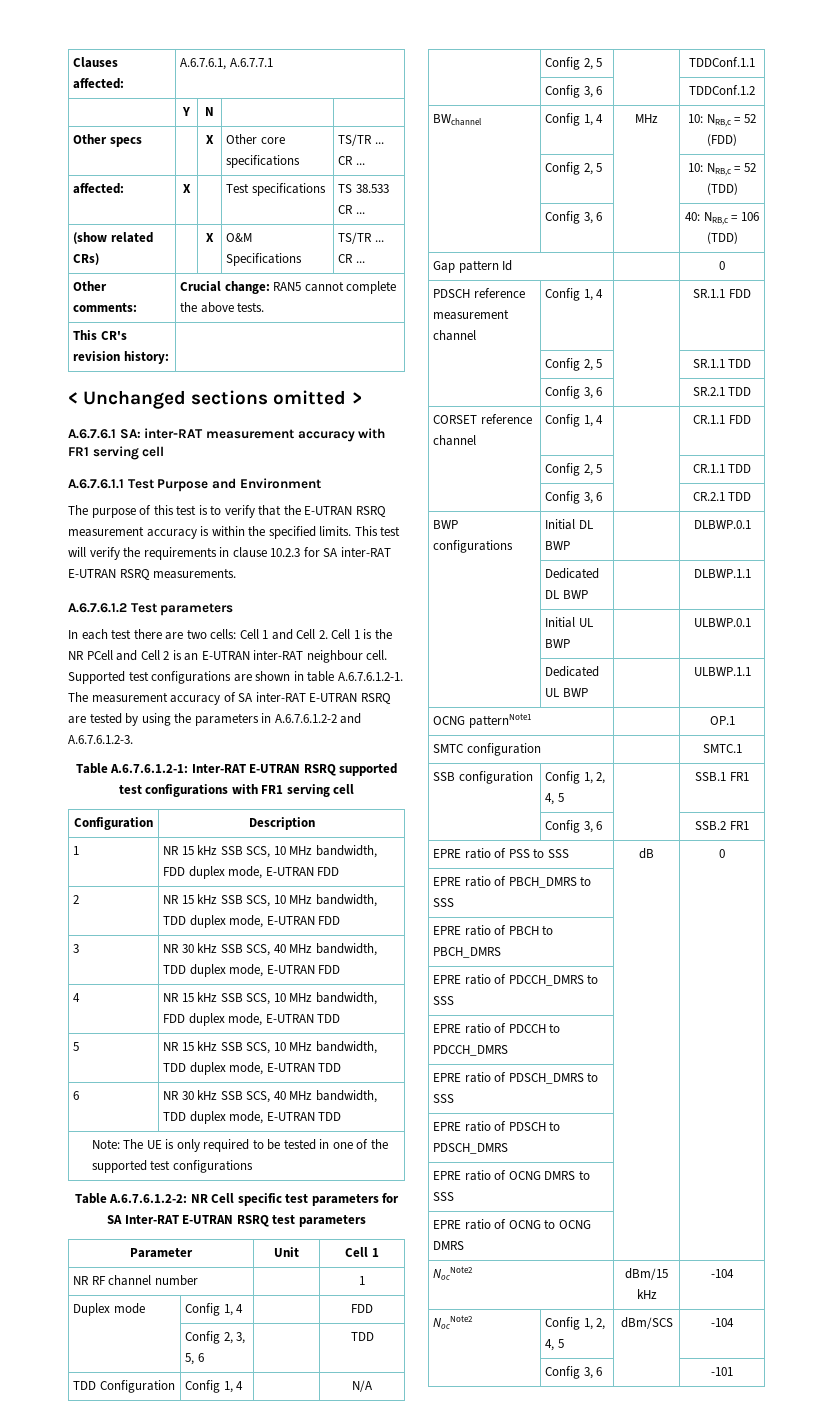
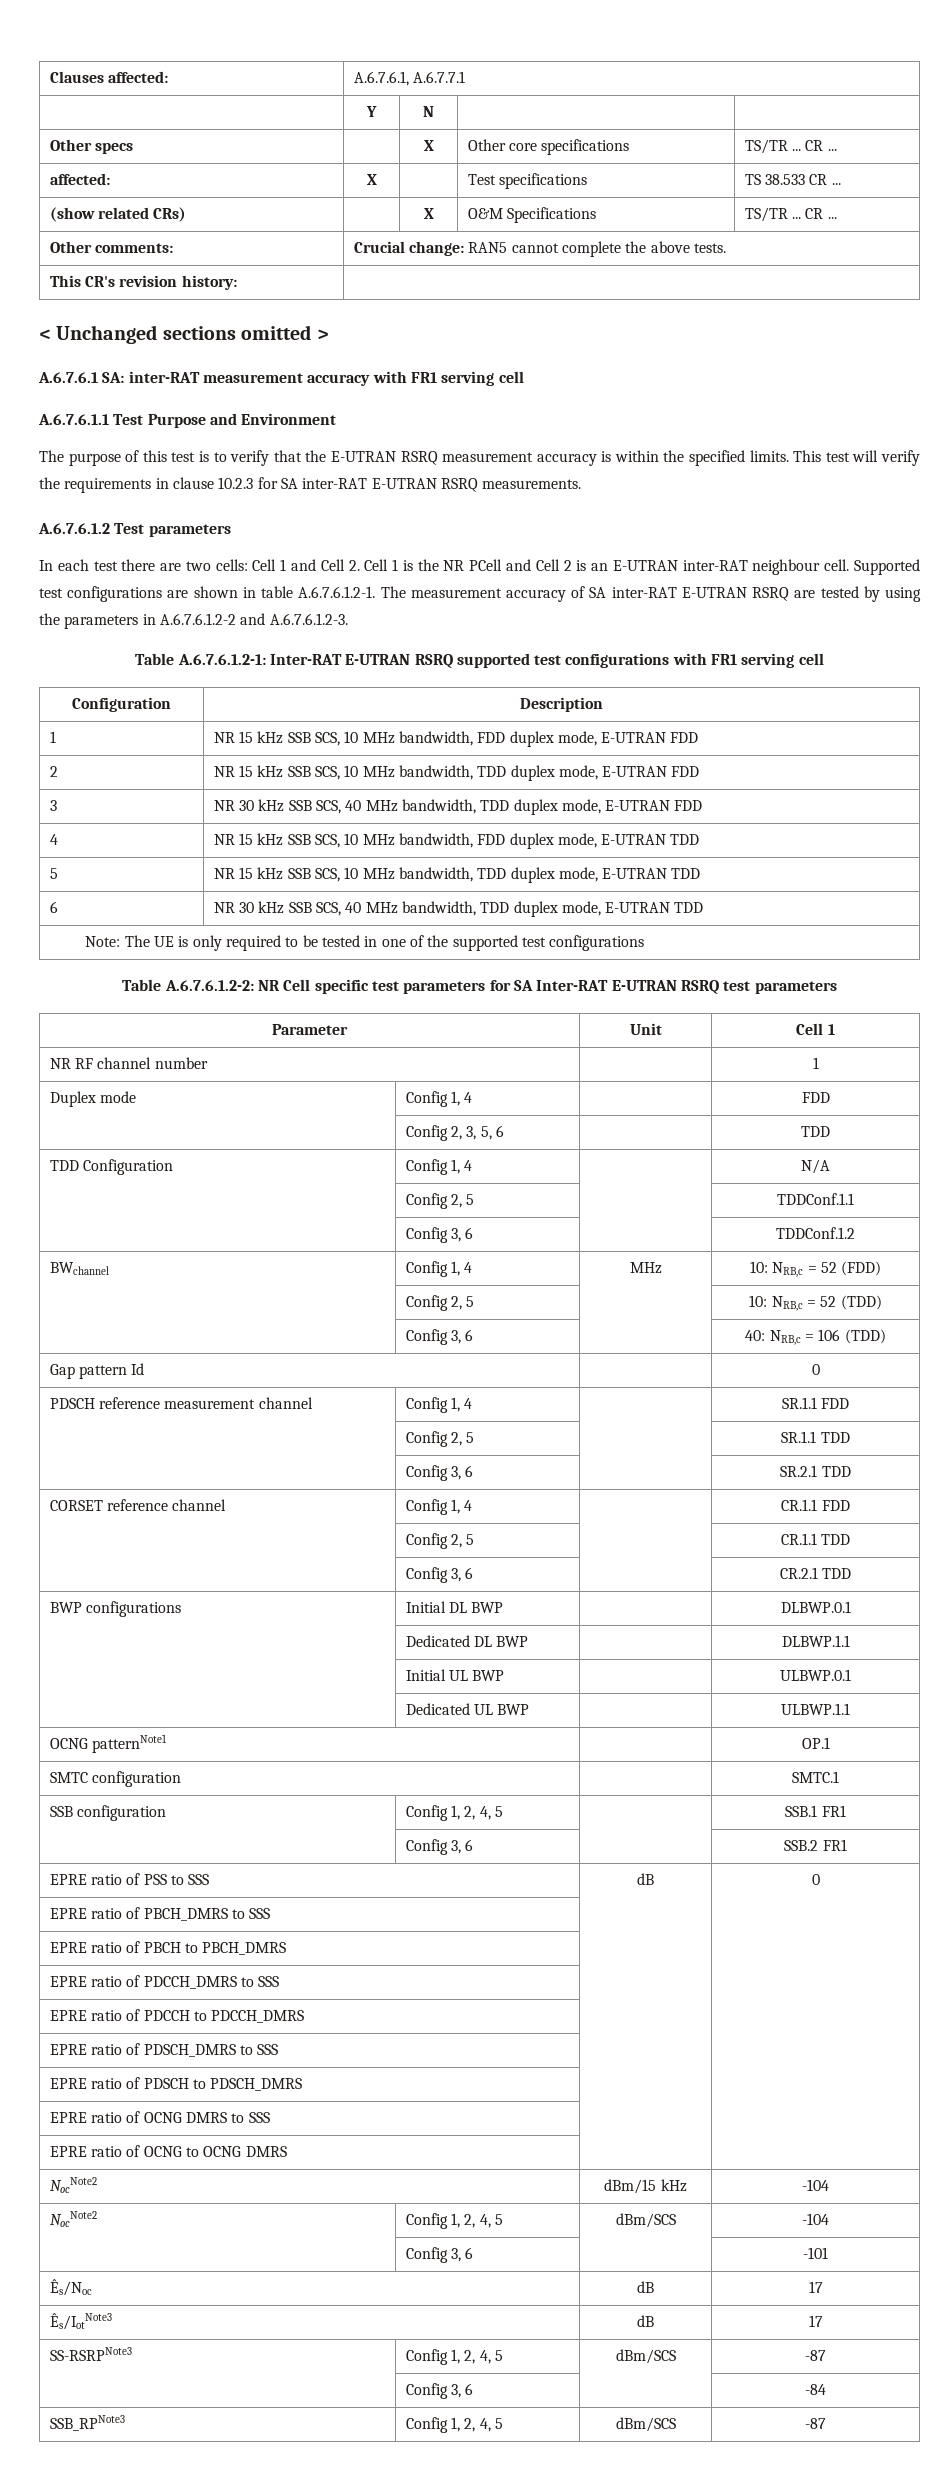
+ Ês/Noc | dB | 17
+ Ês/IotNote3 | dB | 17
+ SS-RSRPNote3 | Config 1, 2, 4, 5 | dBm/SCS | -87
+ | Config 3, 6 | | -84
+ SSB_RPNote3 | Config 1, 2, 4, 5 | dBm/SCS | -87

